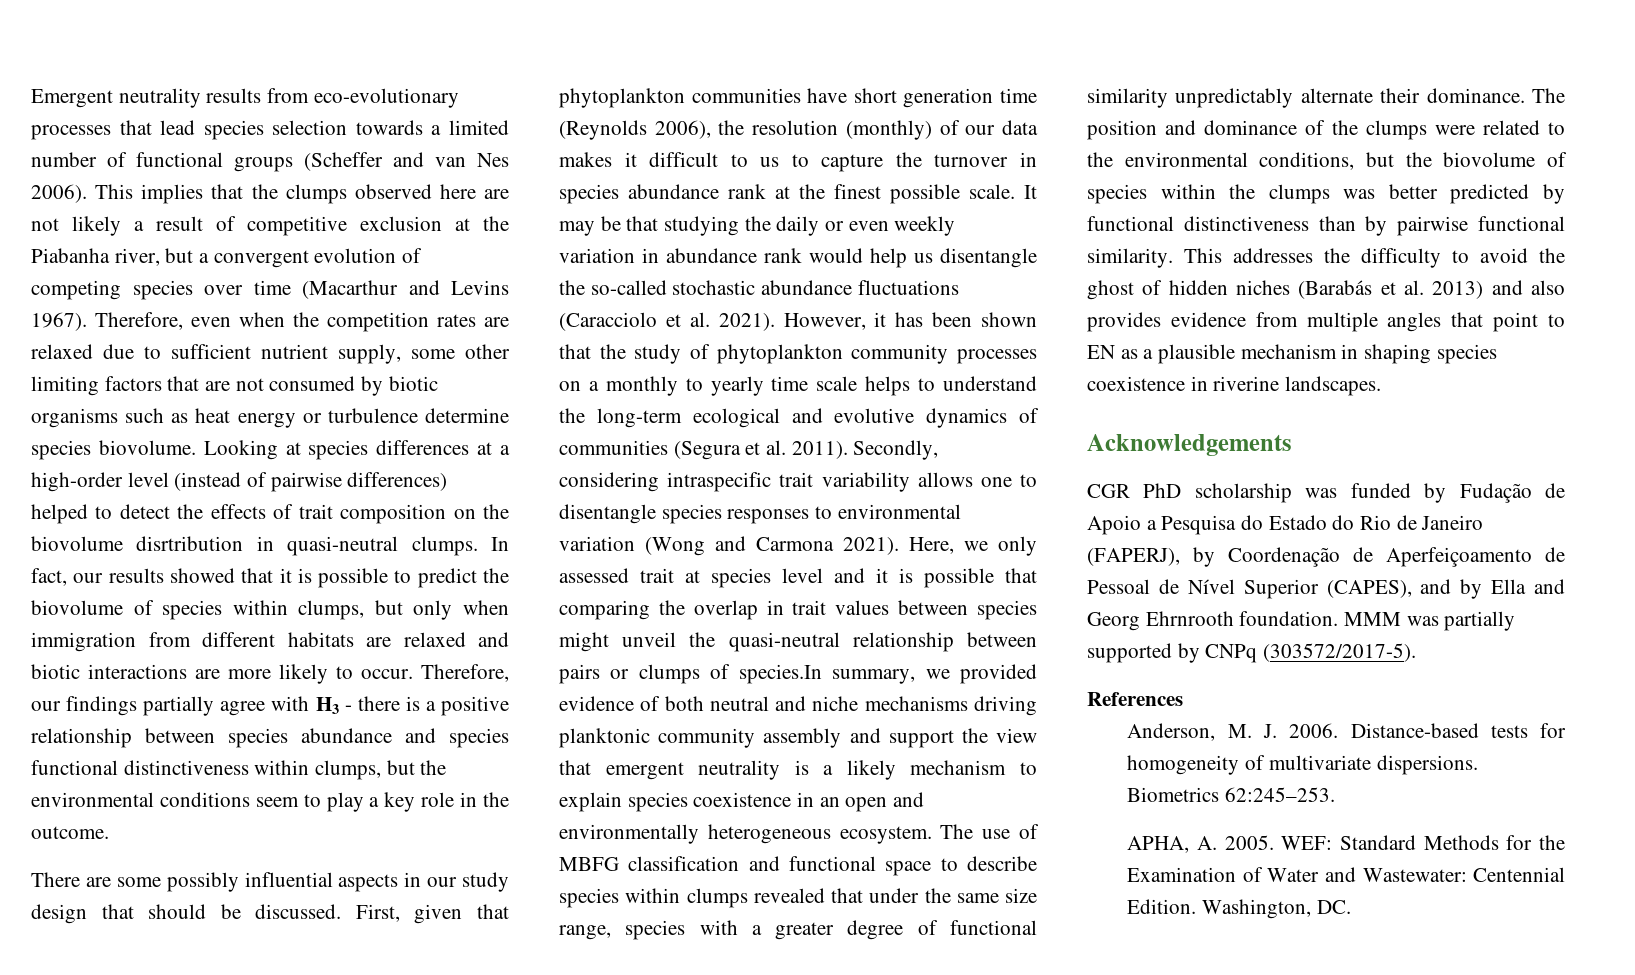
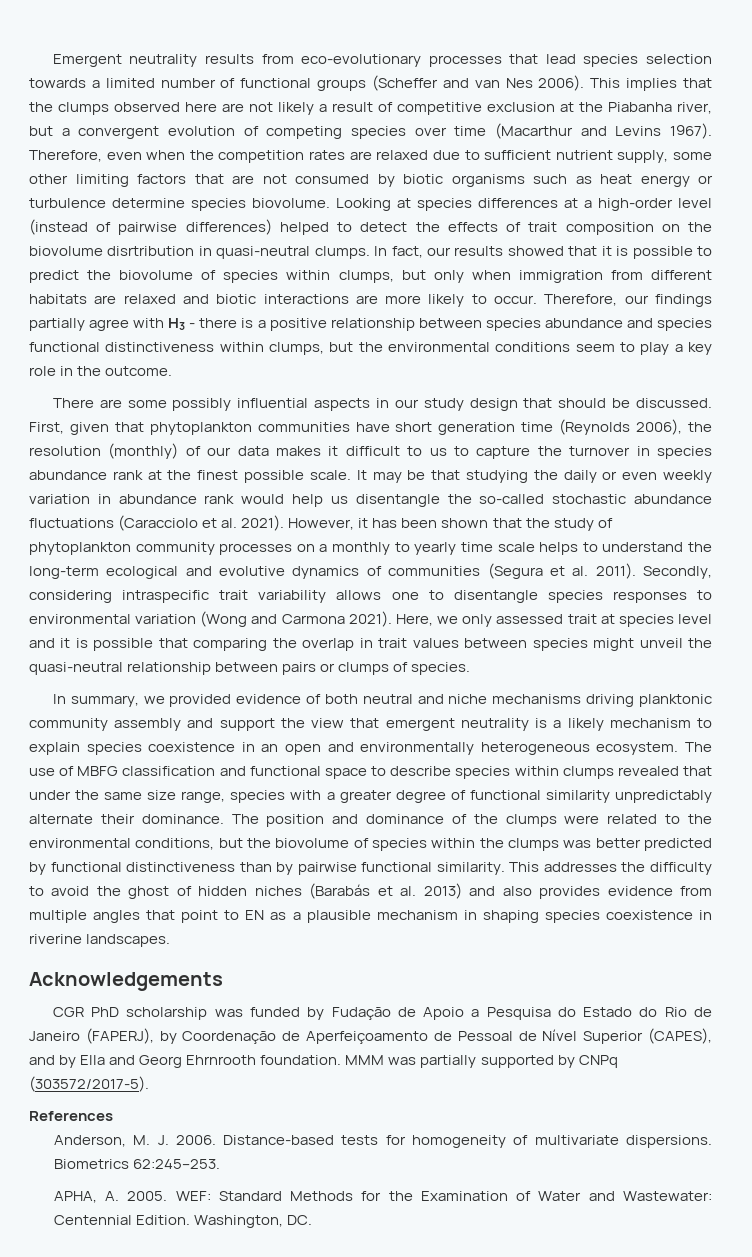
- Here, we only assessed trait at species level and it is possible that comparing the overlap in trait values between species might unveil the quasi-neutral relationship between pairs or clumps of species.In summary, we provided evidence of both neutral and niche mechanisms driving planktonic community assembly and support the view that emergent neutrality is a likely mechanism to explain species coexistence in an open and environmentally heterogeneous ecosystem.
+ Here, we only assessed trait at species level and it is possible that comparing the overlap in trait values between species might unveil the quasi-neutral relationship between pairs or clumps of species.
+ In summary, we provided evidence of both neutral and niche mechanisms driving planktonic community assembly and support the view that emergent neutrality is a likely mechanism to explain species coexistence in an open and environmentally heterogeneous ecosystem.

